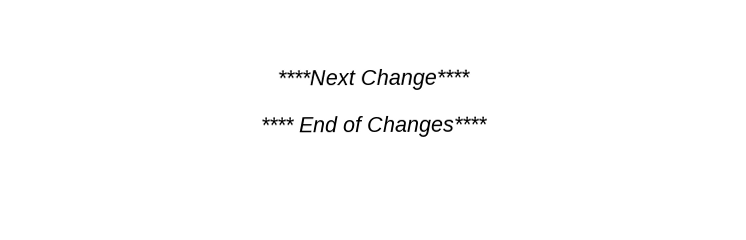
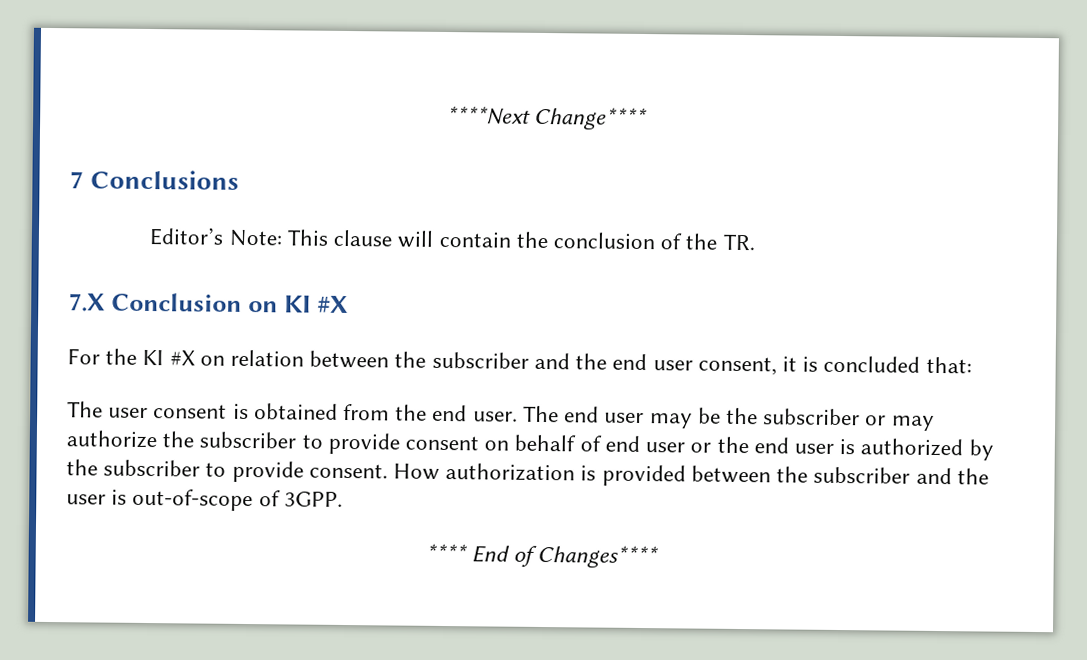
+ 7 Conclusions
+ Editor’s Note: This clause will contain the conclusion of the TR.
+ 7.X Conclusion on KI #X
+ For the KI #X on relation between the subscriber and the end user consent, it is concluded that:
+ The user consent is obtained from the end user. The end user may be the subscriber or may authorize the subscriber to provide consent on behalf of end user or the end user is authorized by the subscriber to provide consent. How authorization is provided between the subscriber and the user is out-of-scope of 3GPP.

